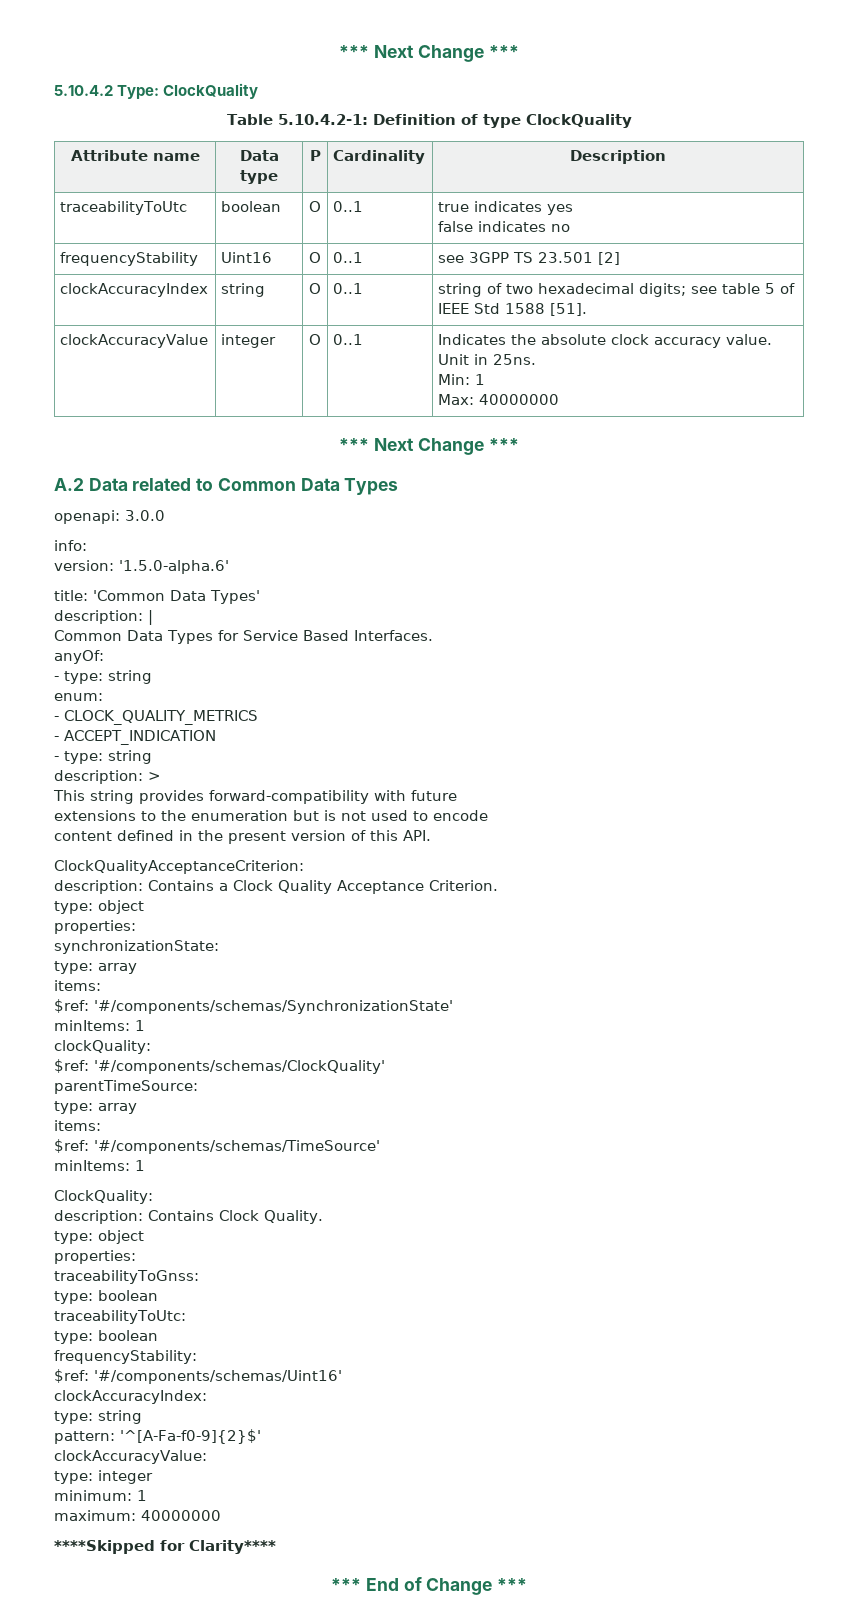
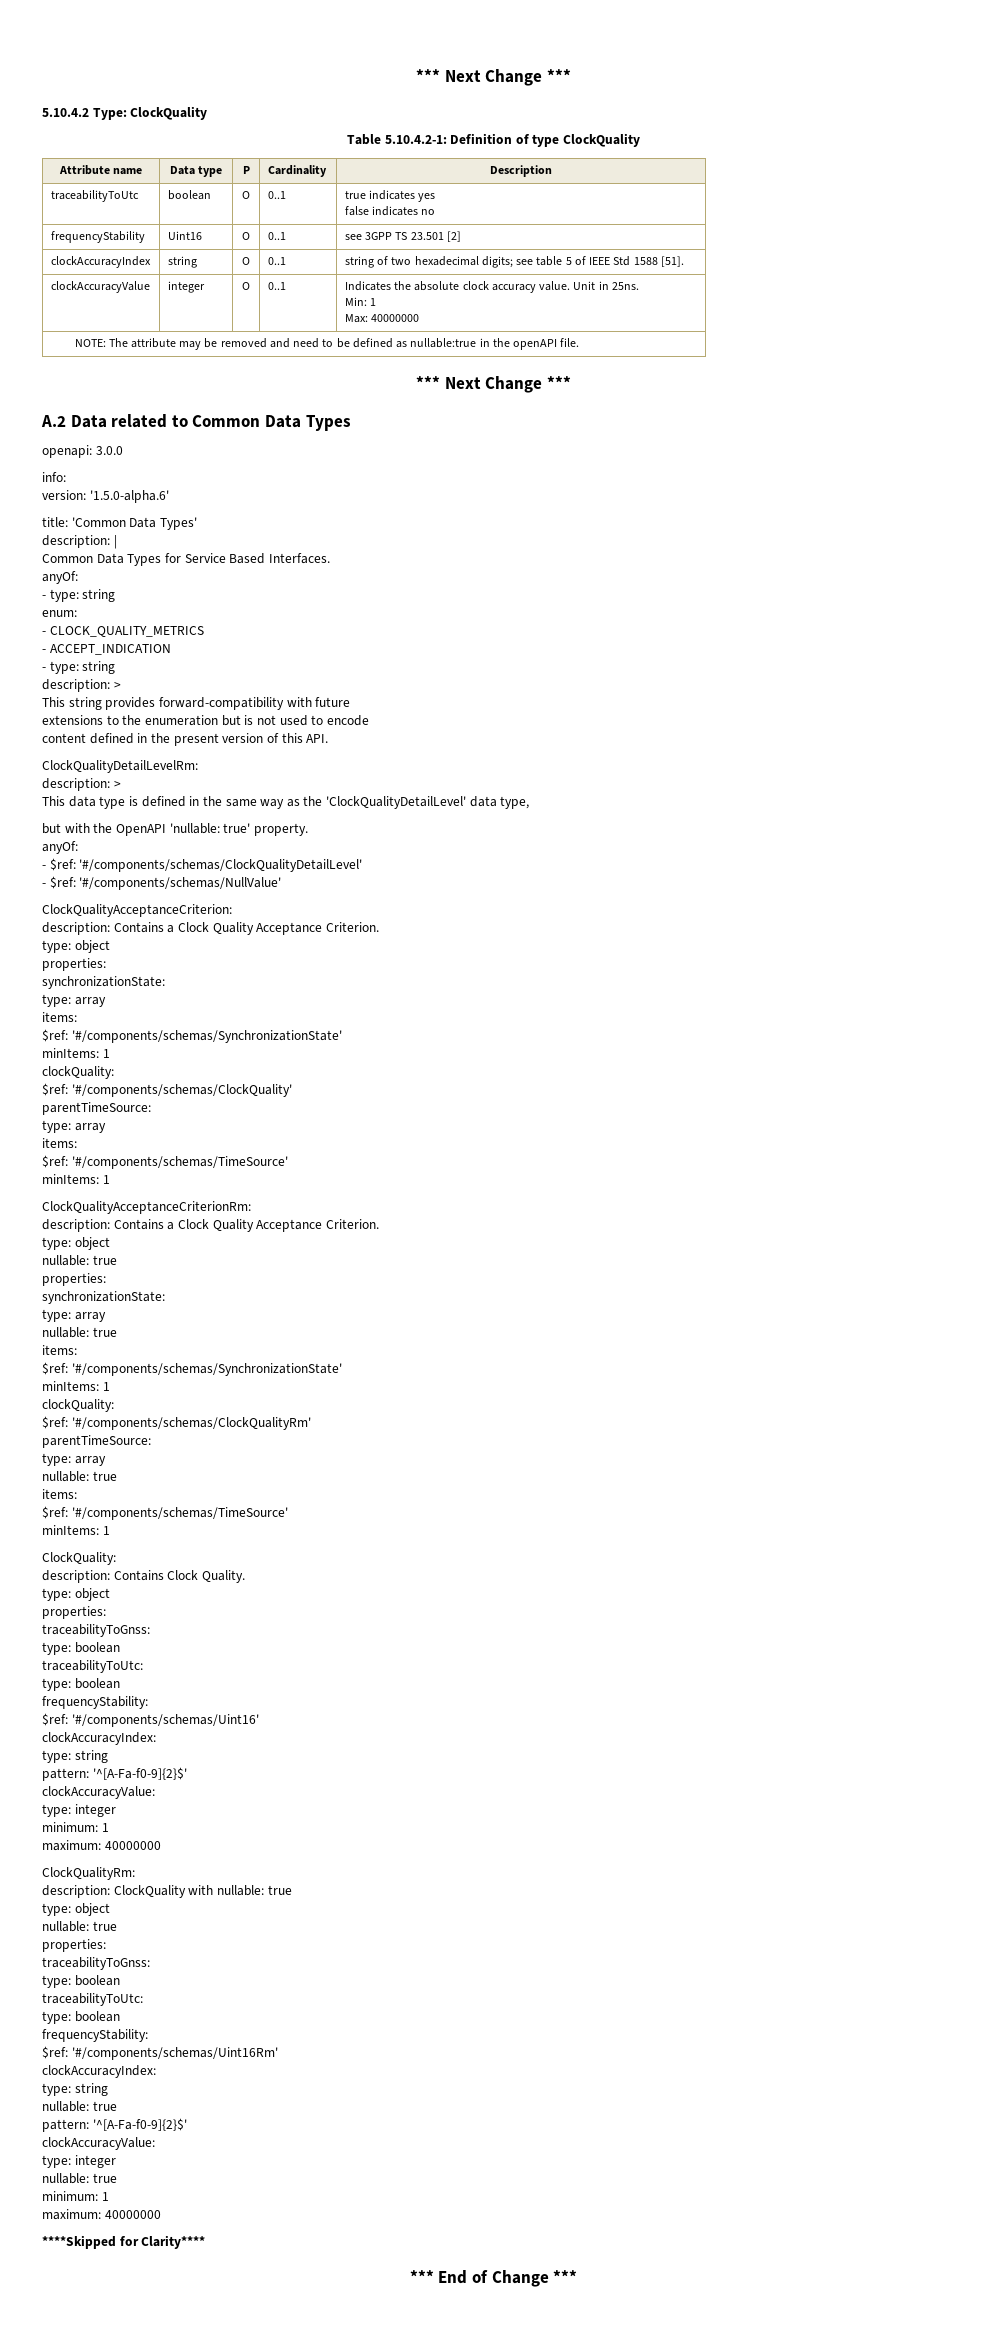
+ NOTE: The attribute may be removed and need to be defined as nullable:true in the openAPI file.
+ ClockQualityDetailLevelRm:
+ description: >
+ This data type is defined in the same way as the 'ClockQualityDetailLevel' data type,
+ but with the OpenAPI 'nullable: true' property.
+ anyOf:
+ - $ref: '#/components/schemas/ClockQualityDetailLevel'
+ - $ref: '#/components/schemas/NullValue'
+ ClockQualityAcceptanceCriterionRm:
+ description: Contains a Clock Quality Acceptance Criterion.
+ type: object
+ nullable: true
+ properties:
+ synchronizationState:
+ type: array
+ nullable: true
+ items:
+ $ref: '#/components/schemas/SynchronizationState'
+ minItems: 1
+ clockQuality:
+ $ref: '#/components/schemas/ClockQualityRm'
+ parentTimeSource:
+ type: array
+ nullable: true
+ items:
+ $ref: '#/components/schemas/TimeSource'
+ minItems: 1
+ ClockQualityRm:
+ description: ClockQuality with nullable: true
+ type: object
+ nullable: true
+ properties:
+ traceabilityToGnss:
+ type: boolean
+ traceabilityToUtc:
+ type: boolean
+ frequencyStability:
+ $ref: '#/components/schemas/Uint16Rm'
+ clockAccuracyIndex:
+ type: string
+ nullable: true
+ pattern: '^[A-Fa-f0-9]{2}$'
+ clockAccuracyValue:
+ type: integer
+ nullable: true
+ minimum: 1
+ maximum: 40000000

